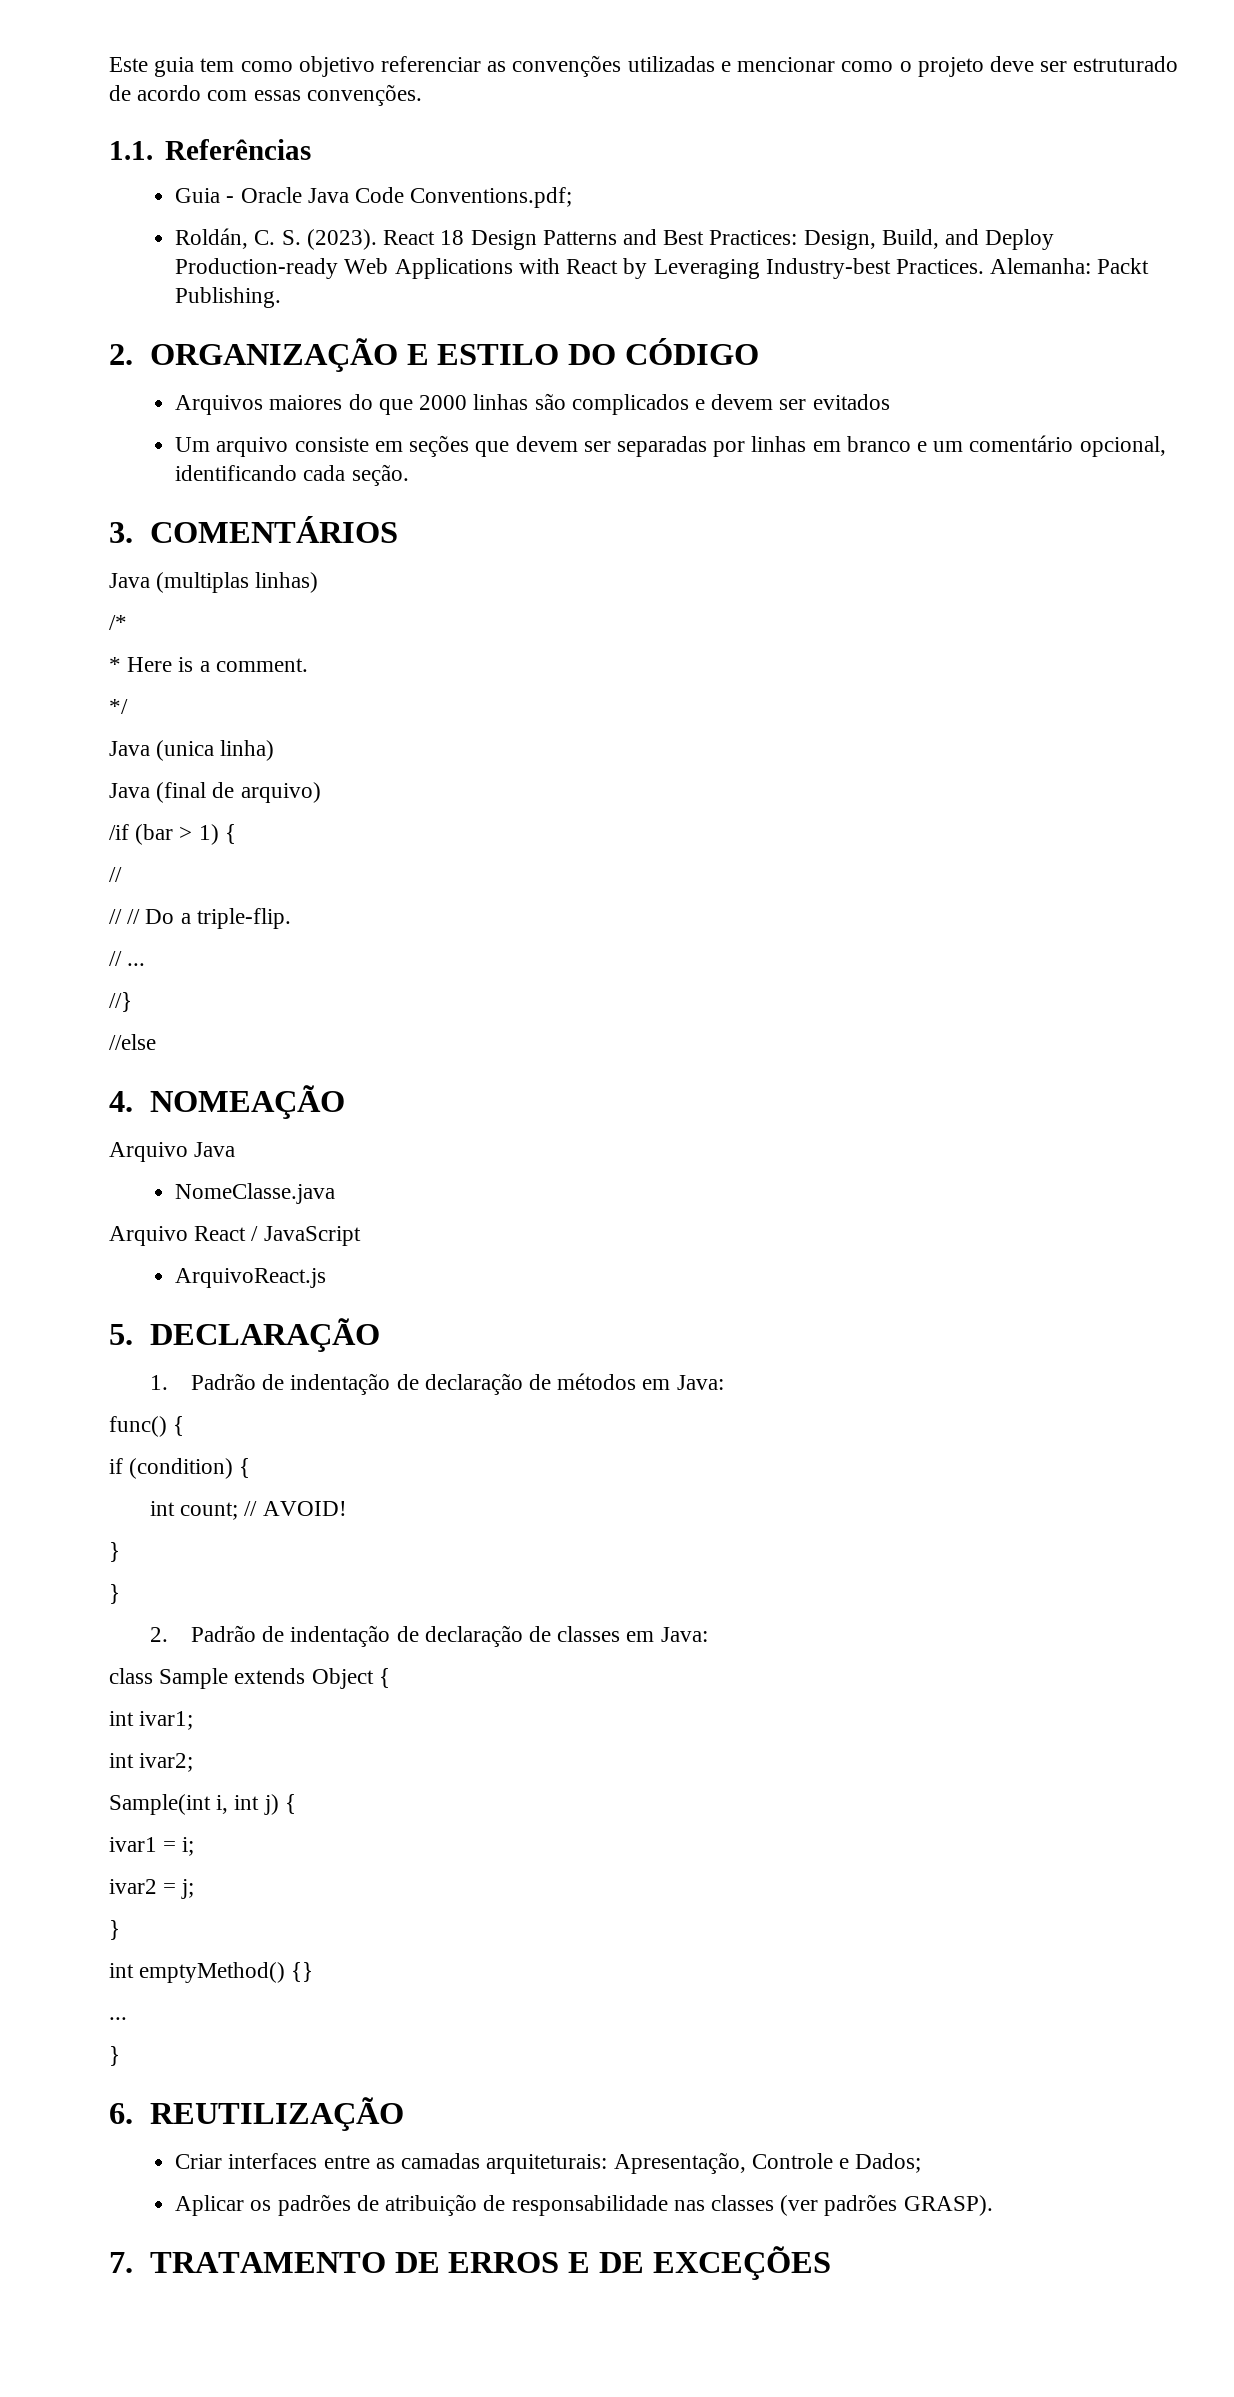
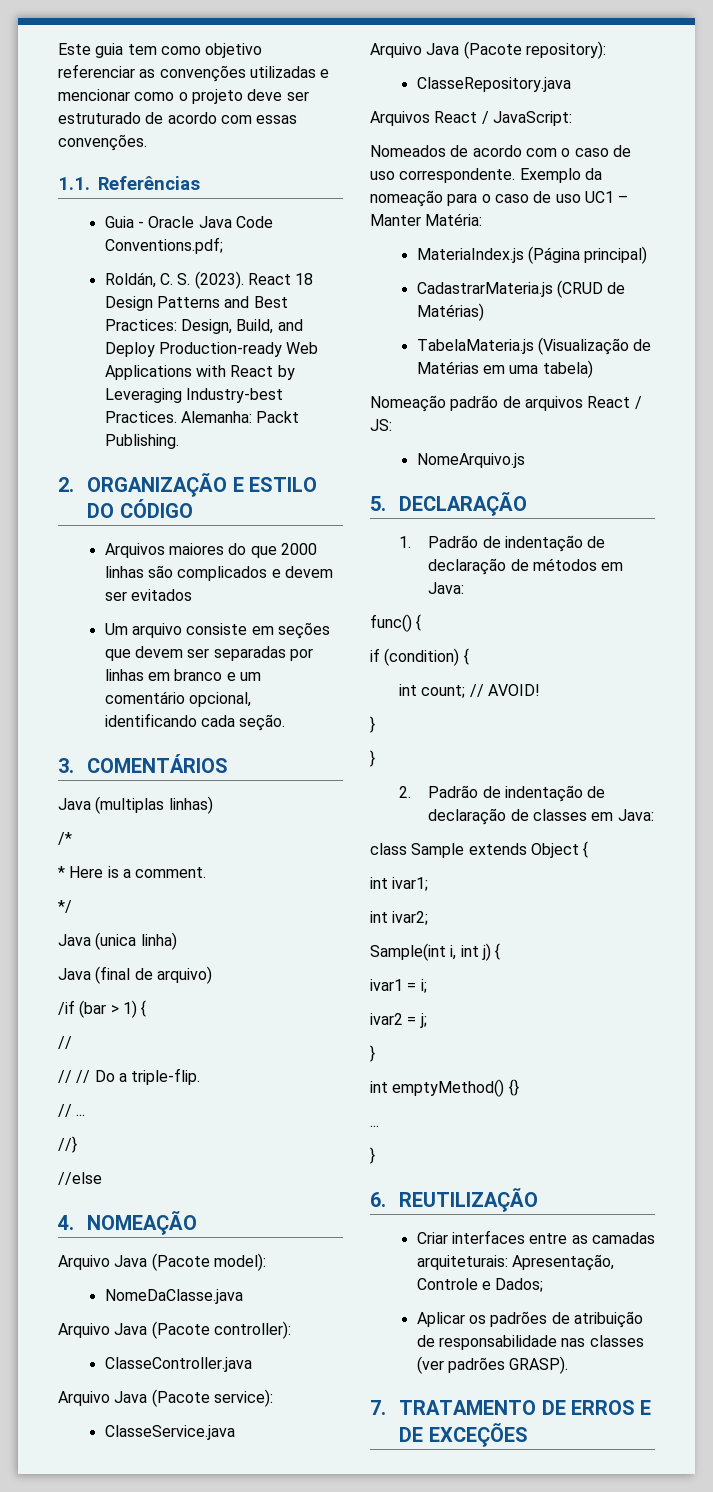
- Arquivo Java
- NomeClasse.java
- Arquivo React / JavaScript
- ArquivoReact.js
+ Arquivo Java (Pacote model):
+ NomeDaClasse.java
+ Arquivo Java (Pacote controller):
+ ClasseController.java
+ Arquivo Java (Pacote service):
+ ClasseService.java
+ Arquivo Java (Pacote repository):
+ ClasseRepository.java
+ Arquivos React / JavaScript:
+ Nomeados de acordo com o caso de uso correspondente. Exemplo da nomeação para o caso de uso UC1 – Manter Matéria:
+ MateriaIndex.js (Página principal)
+ CadastrarMateria.js (CRUD de Matérias)
+ TabelaMateria.js (Visualização de Matérias em uma tabela)
+ Nomeação padrão de arquivos React / JS:
+ NomeArquivo.js

